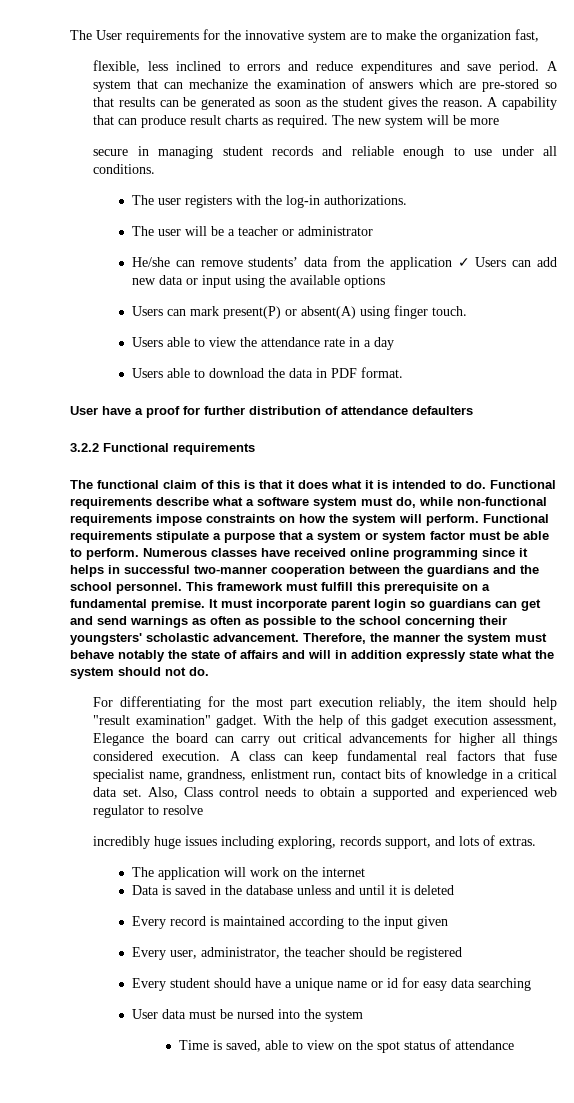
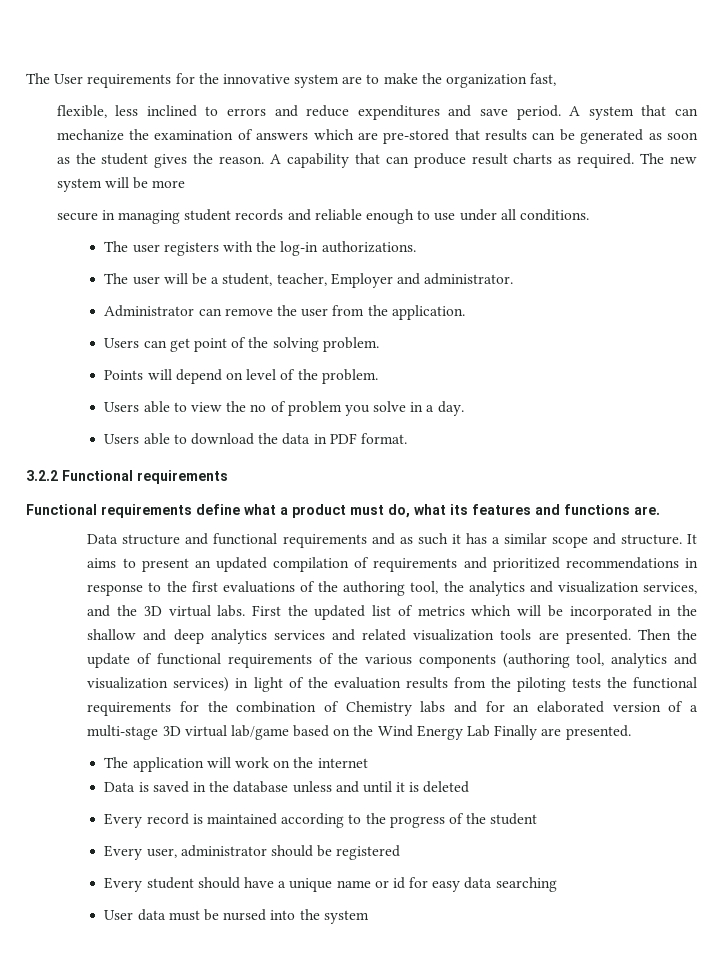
- A system that can mechanize the examination of answers which are pre-stored so that results can be generated as soon as the student gives the reason.
+ A system that can mechanize the examination of answers which are pre-stored that results can be generated as soon as the student gives the reason.
- The user will be a teacher or administrator
- He/she can remove students’ data from the application ✓ Users can add new data or input using the available options
- Users can mark present(P) or absent(A) using finger touch.
+ The user will be a student, teacher, Employer and administrator.
+ Administrator can remove the user from the application.
+ Users can get point of the solving problem.
+ Points will depend on level of the problem.
- Users able to view the attendance rate in a day
+ Users able to view the no of problem you solve in a day.
- User have a proof for further distribution of attendance defaulters
  3.2.2 Functional requirements
- The functional claim of this is that it does what it is intended to do. Functional requirements describe what a software system must do, while non-functional requirements impose constraints on how the system will perform. Functional requirements stipulate a purpose that a system or system factor must be able to perform. Numerous classes have received online programming since it helps in successful two-manner cooperation between the guardians and the school personnel. This framework must fulfill this prerequisite on a fundamental premise. It must incorporate parent login so guardians can get and send warnings as often as possible to the school concerning their youngsters' scholastic advancement. Therefore, the manner the system must behave notably the state of affairs and will in addition expressly state what the system should not do.
- For differentiating for the most part execution reliably, the item should help "result examination" gadget. With the help of this gadget execution assessment, Elegance the board can carry out critical advancements for higher all things considered execution. A class can keep fundamental real factors that fuse specialist name, grandness, enlistment run, contact bits of knowledge in a critical data set. Also, Class control needs to obtain a supported and experienced web regulator to resolve
- incredibly huge issues including exploring, records support, and lots of extras.
+ Functional requirements define what a product must do, what its features and functions are.
+ Data structure and functional requirements and as such it has a similar scope and structure. It aims to present an updated compilation of requirements and prioritized recommendations in response to the first evaluations of the authoring tool, the analytics and visualization services, and the 3D virtual labs. First the updated list of metrics which will be incorporated in the shallow and deep analytics services and related visualization tools are presented. Then the update of functional requirements of the various components (authoring tool, analytics and visualization services) in light of the evaluation results from the piloting tests the functional requirements for the combination of Chemistry labs and for an elaborated version of a multi-stage 3D virtual lab/game based on the Wind Energy Lab Finally are presented.
- Every record is maintained according to the input given
+ Every record is maintained according to the progress of the student
- Every user, administrator, the teacher should be registered
+ Every user, administrator should be registered
- Time is saved, able to view on the spot status of attendance

